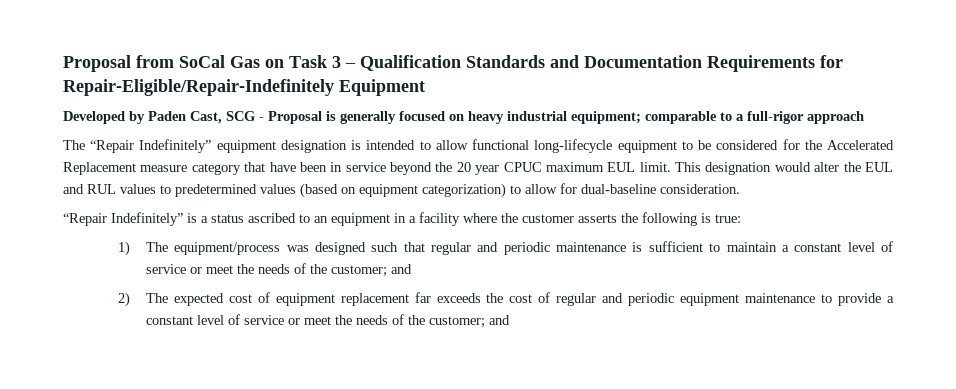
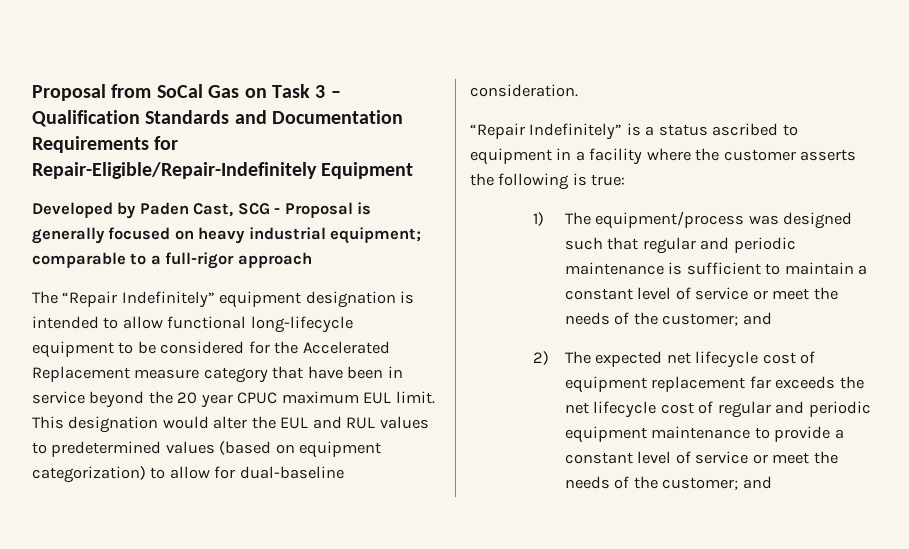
- “Repair Indefinitely” is a status ascribed to an equipment in a facility where the customer asserts the following is true:
+ “Repair Indefinitely” is a status ascribed to equipment in a facility where the customer asserts the following is true:
- 2) The expected cost of equipment replacement far exceeds the cost of regular and periodic equipment maintenance to provide a constant level of service or meet the needs of the customer; and
+ 2) The expected net lifecycle cost of equipment replacement far exceeds the net lifecycle cost of regular and periodic equipment maintenance to provide a constant level of service or meet the needs of the customer; and

